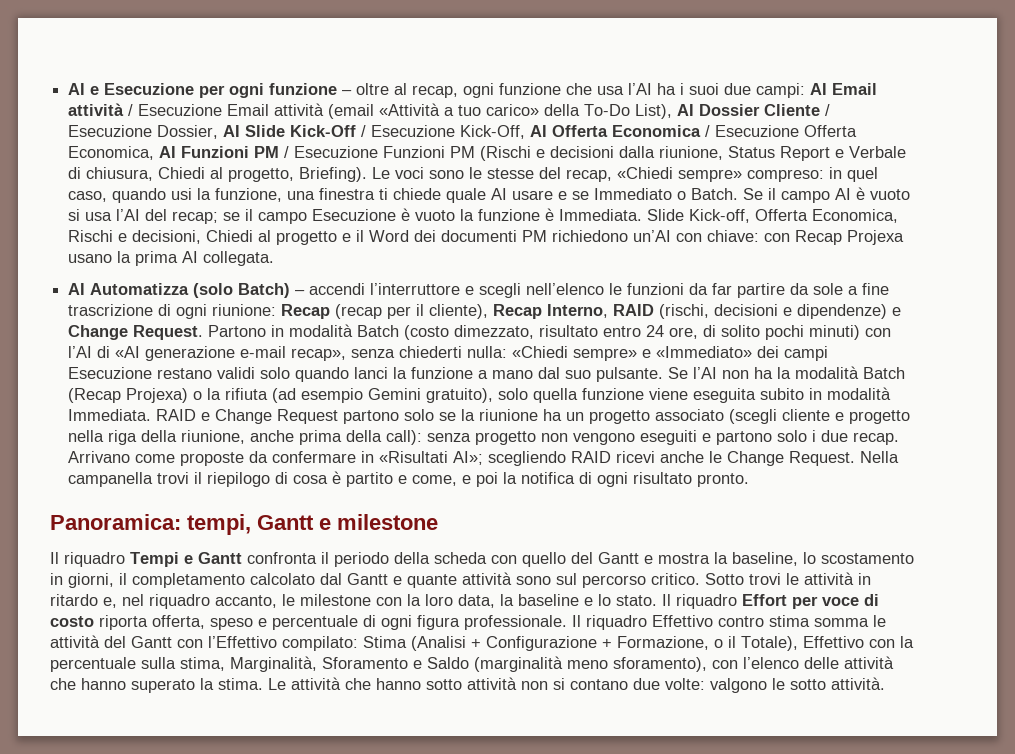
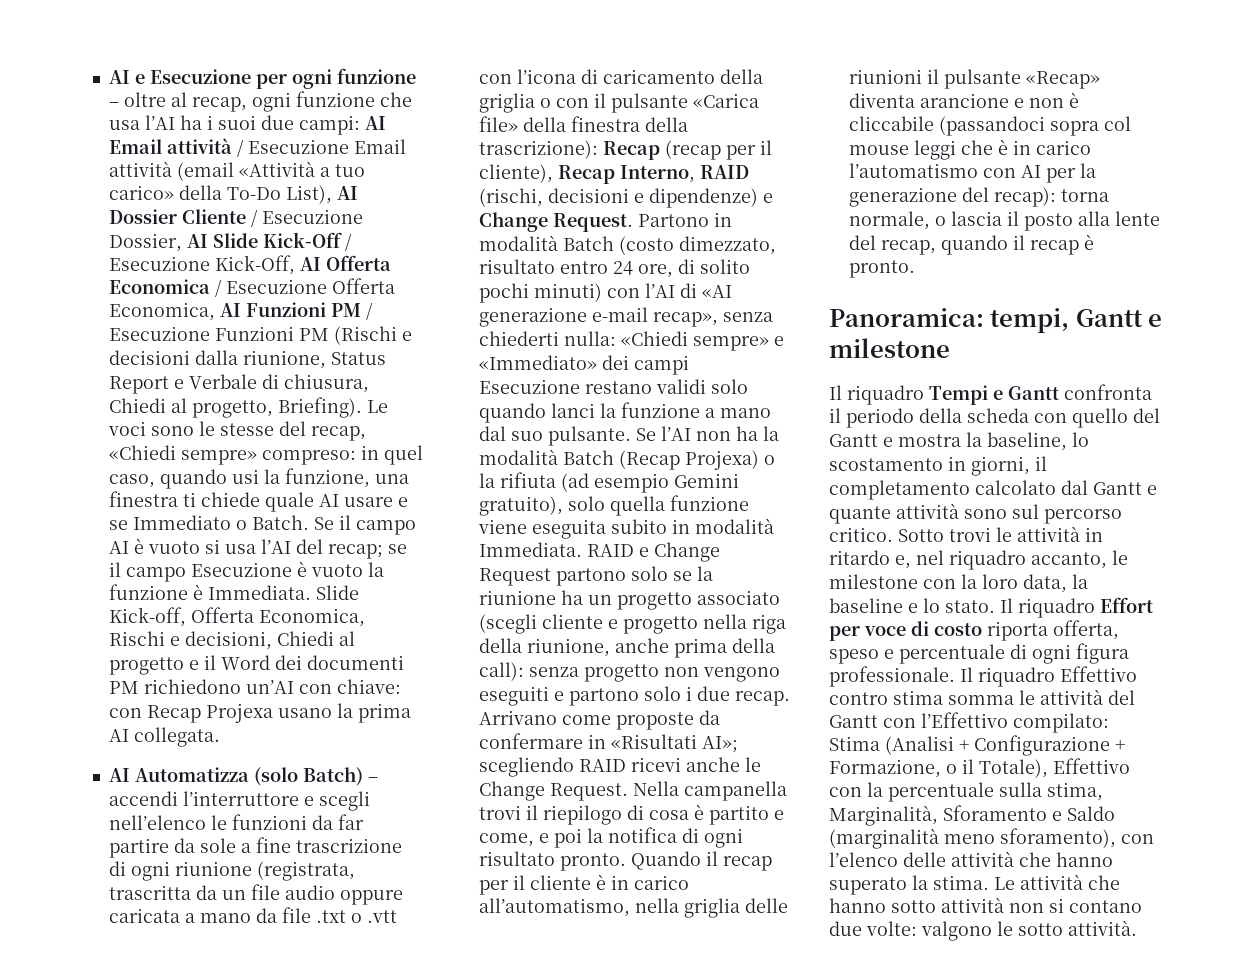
- AI Automatizza (solo Batch) – accendi l’interruttore e scegli nell’elenco le funzioni da far partire da sole a fine trascrizione di ogni riunione: Recap (recap per il cliente), Recap Interno, RAID (rischi, decisioni e dipendenze) e Change Request.
+ AI Automatizza (solo Batch) – accendi l’interruttore e scegli nell’elenco le funzioni da far partire da sole a fine trascrizione di ogni riunione (registrata, trascritta da un file audio oppure caricata a mano da file .txt o .vtt con l’icona di caricamento della griglia o con il pulsante «Carica file» della finestra della trascrizione): Recap (recap per il cliente), Recap Interno, RAID (rischi, decisioni e dipendenze) e Change Request.
+ Quando il recap per il cliente è in carico all’automatismo, nella griglia delle riunioni il pulsante «Recap» diventa arancione e non è cliccabile (passandoci sopra col mouse leggi che è in carico l’automatismo con AI per la generazione del recap): torna normale, o lascia il posto alla lente del recap, quando il recap è pronto.

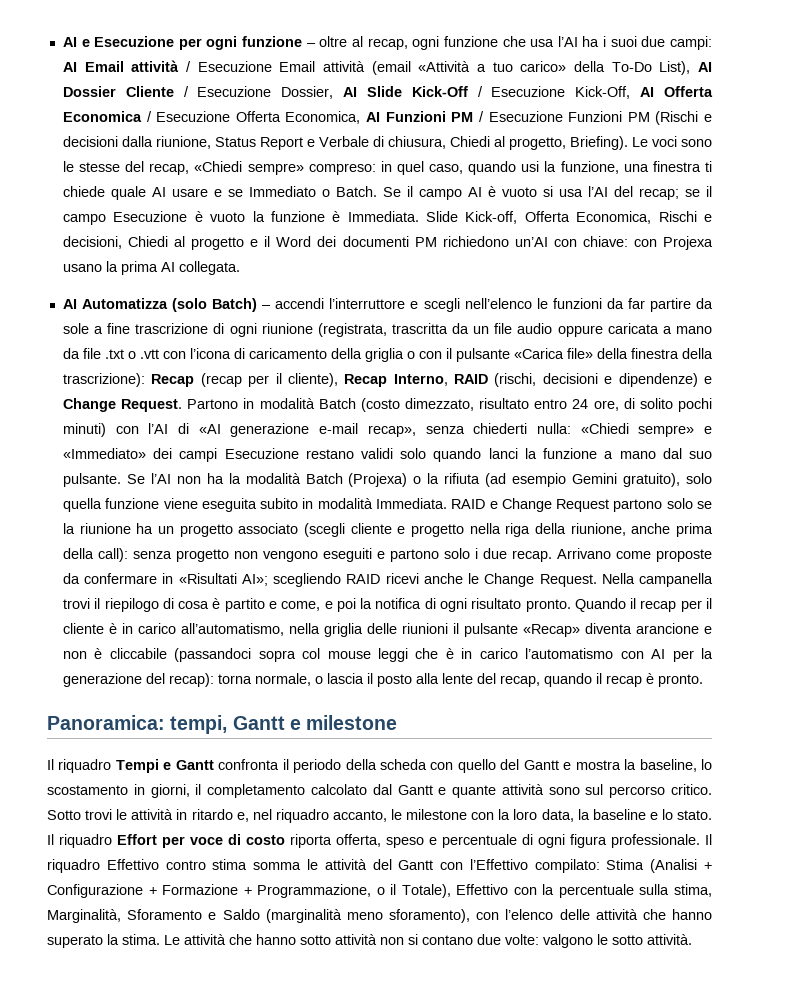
- Slide Kick-off, Offerta Economica, Rischi e decisioni, Chiedi al progetto e il Word dei documenti PM richiedono un’AI con chiave: con Recap Projexa usano la prima AI collegata.
+ Slide Kick-off, Offerta Economica, Rischi e decisioni, Chiedi al progetto e il Word dei documenti PM richiedono un’AI con chiave: con Projexa usano la prima AI collegata.
- Se l’AI non ha la modalità Batch (Recap Projexa) o la rifiuta (ad esempio Gemini gratuito), solo quella funzione viene eseguita subito in modalità Immediata.
+ Se l’AI non ha la modalità Batch (Projexa) o la rifiuta (ad esempio Gemini gratuito), solo quella funzione viene eseguita subito in modalità Immediata.
- Il riquadro Effettivo contro stima somma le attività del Gantt con l’Effettivo compilato: Stima (Analisi + Configurazione + Formazione, o il Totale), Effettivo con la percentuale sulla stima, Marginalità, Sforamento e Saldo (marginalità meno sforamento), con l’elenco delle attività che hanno superato la stima.
+ Il riquadro Effettivo contro stima somma le attività del Gantt con l’Effettivo compilato: Stima (Analisi + Configurazione + Formazione + Programmazione, o il Totale), Effettivo con la percentuale sulla stima, Marginalità, Sforamento e Saldo (marginalità meno sforamento), con l’elenco delle attività che hanno superato la stima.

